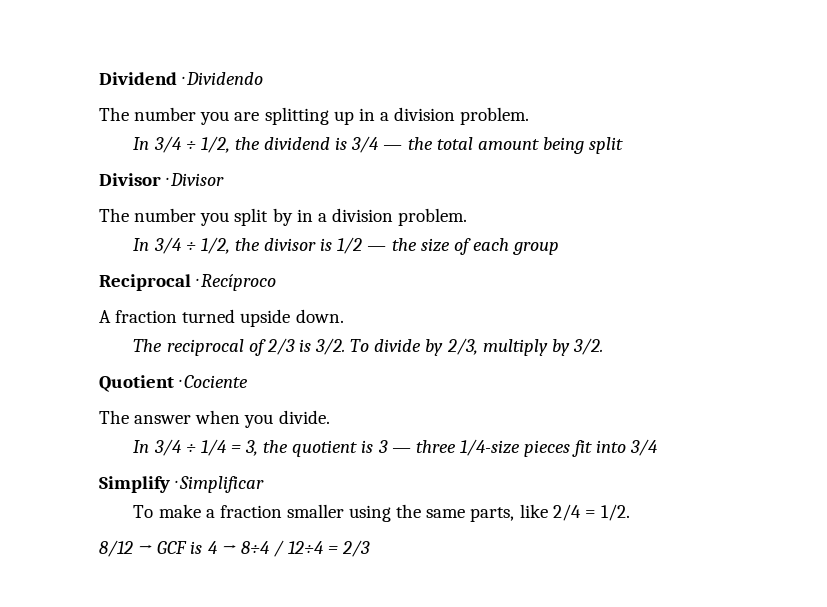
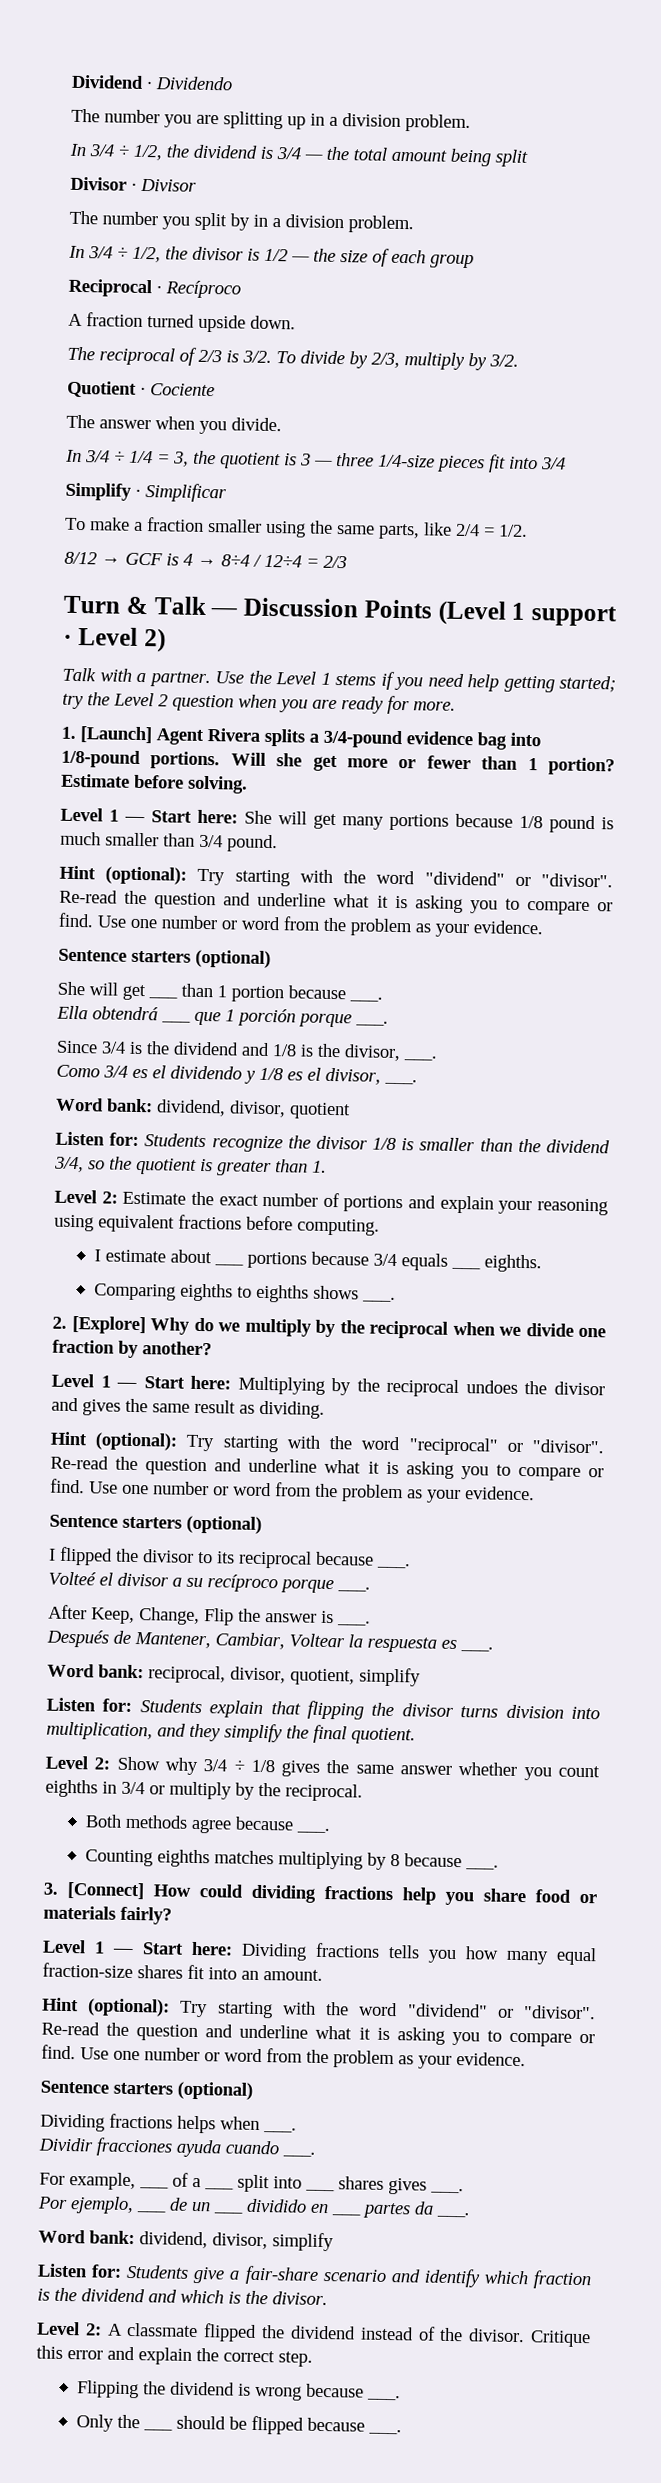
+ Turn & Talk — Discussion Points (Level 1 support · Level 2)
+ Talk with a partner. Use the Level 1 stems if you need help getting started; try the Level 2 question when you are ready for more.
+ 1. [Launch] Agent Rivera splits a 3/4-pound evidence bag into 1/8-pound portions. Will she get more or fewer than 1 portion? Estimate before solving.
+ Level 1 — Start here: She will get many portions because 1/8 pound is much smaller than 3/4 pound.
+ Hint (optional): Try starting with the word "dividend" or "divisor". Re-read the question and underline what it is asking you to compare or find. Use one number or word from the problem as your evidence.
+ Sentence starters (optional)
+ She will get ___ than 1 portion because ___.
+ Ella obtendrá ___ que 1 porción porque ___.
+ Since 3/4 is the dividend and 1/8 is the divisor, ___.
+ Como 3/4 es el dividendo y 1/8 es el divisor, ___.
+ Word bank: dividend, divisor, quotient
+ Listen for: Students recognize the divisor 1/8 is smaller than the dividend 3/4, so the quotient is greater than 1.
+ Level 2: Estimate the exact number of portions and explain your reasoning using equivalent fractions before computing.
+ I estimate about ___ portions because 3/4 equals ___ eighths.
+ Comparing eighths to eighths shows ___.
+ 2. [Explore] Why do we multiply by the reciprocal when we divide one fraction by another?
+ Level 1 — Start here: Multiplying by the reciprocal undoes the divisor and gives the same result as dividing.
+ Hint (optional): Try starting with the word "reciprocal" or "divisor". Re-read the question and underline what it is asking you to compare or find. Use one number or word from the problem as your evidence.
+ Sentence starters (optional)
+ I flipped the divisor to its reciprocal because ___.
+ Volteé el divisor a su recíproco porque ___.
+ After Keep, Change, Flip the answer is ___.
+ Después de Mantener, Cambiar, Voltear la respuesta es ___.
+ Word bank: reciprocal, divisor, quotient, simplify
+ Listen for: Students explain that flipping the divisor turns division into multiplication, and they simplify the final quotient.
+ Level 2: Show why 3/4 ÷ 1/8 gives the same answer whether you count eighths in 3/4 or multiply by the reciprocal.
+ Both methods agree because ___.
+ Counting eighths matches multiplying by 8 because ___.
+ 3. [Connect] How could dividing fractions help you share food or materials fairly?
+ Level 1 — Start here: Dividing fractions tells you how many equal fraction-size shares fit into an amount.
+ Hint (optional): Try starting with the word "dividend" or "divisor". Re-read the question and underline what it is asking you to compare or find. Use one number or word from the problem as your evidence.
+ Sentence starters (optional)
+ Dividing fractions helps when ___.
+ Dividir fracciones ayuda cuando ___.
+ For example, ___ of a ___ split into ___ shares gives ___.
+ Por ejemplo, ___ de un ___ dividido en ___ partes da ___.
+ Word bank: dividend, divisor, simplify
+ Listen for: Students give a fair-share scenario and identify which fraction is the dividend and which is the divisor.
+ Level 2: A classmate flipped the dividend instead of the divisor. Critique this error and explain the correct step.
+ Flipping the dividend is wrong because ___.
+ Only the ___ should be flipped because ___.

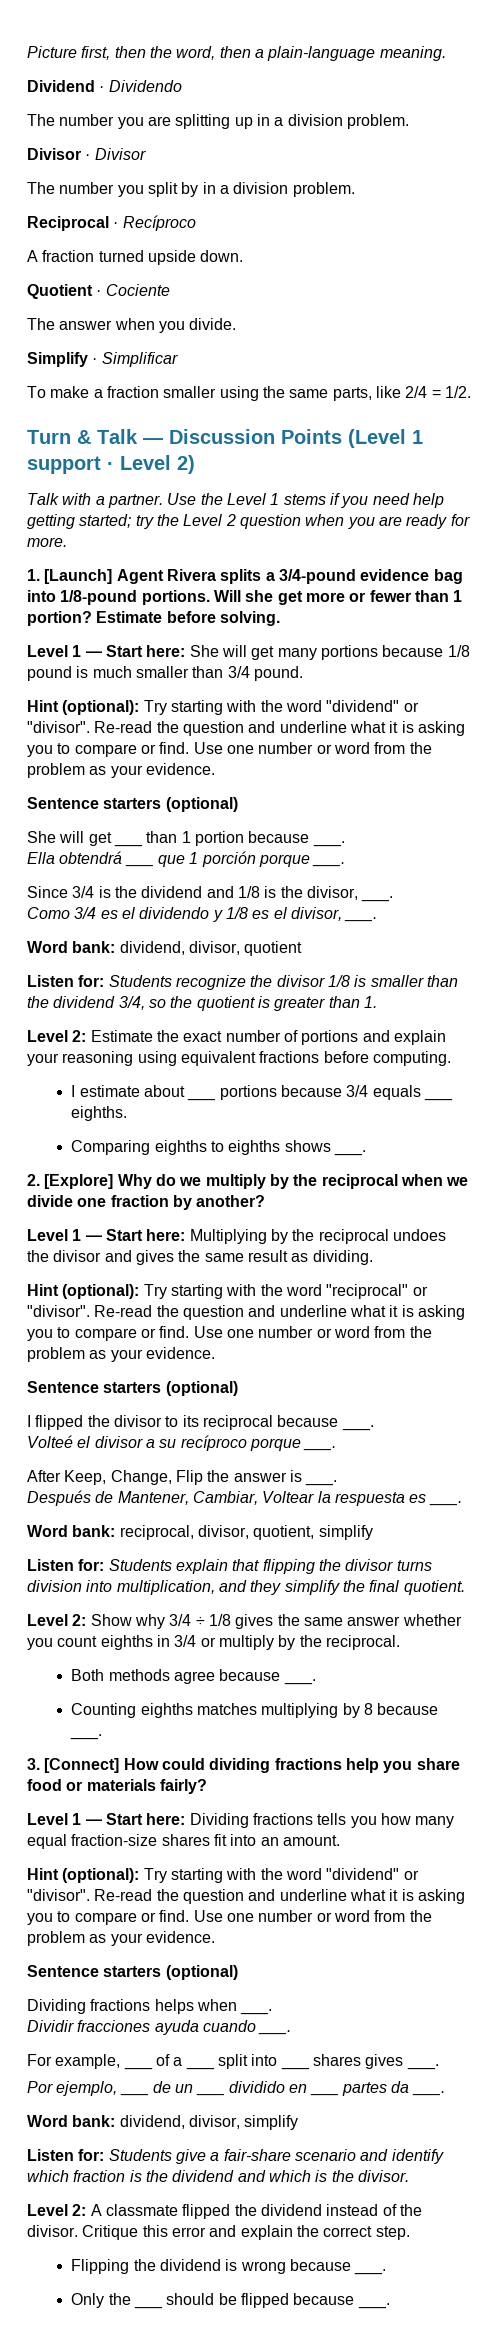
+ Picture first, then the word, then a plain-language meaning.
- In 3/4 ÷ 1/2, the dividend is 3/4 — the total amount being split
- In 3/4 ÷ 1/2, the divisor is 1/2 — the size of each group
- The reciprocal of 2/3 is 3/2. To divide by 2/3, multiply by 3/2.
- In 3/4 ÷ 1/4 = 3, the quotient is 3 — three 1/4-size pieces fit into 3/4
- 8/12 → GCF is 4 → 8÷4 / 12÷4 = 2/3

